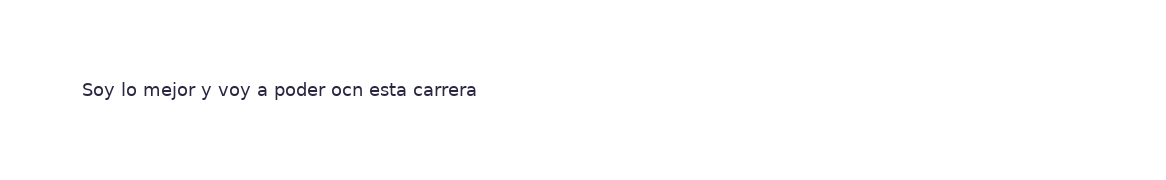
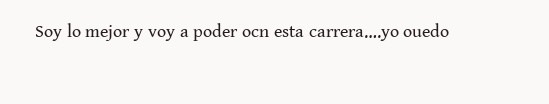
- Soy lo mejor y voy a poder ocn esta carrera
+ Soy lo mejor y voy a poder ocn esta carrera….yo ouedo

